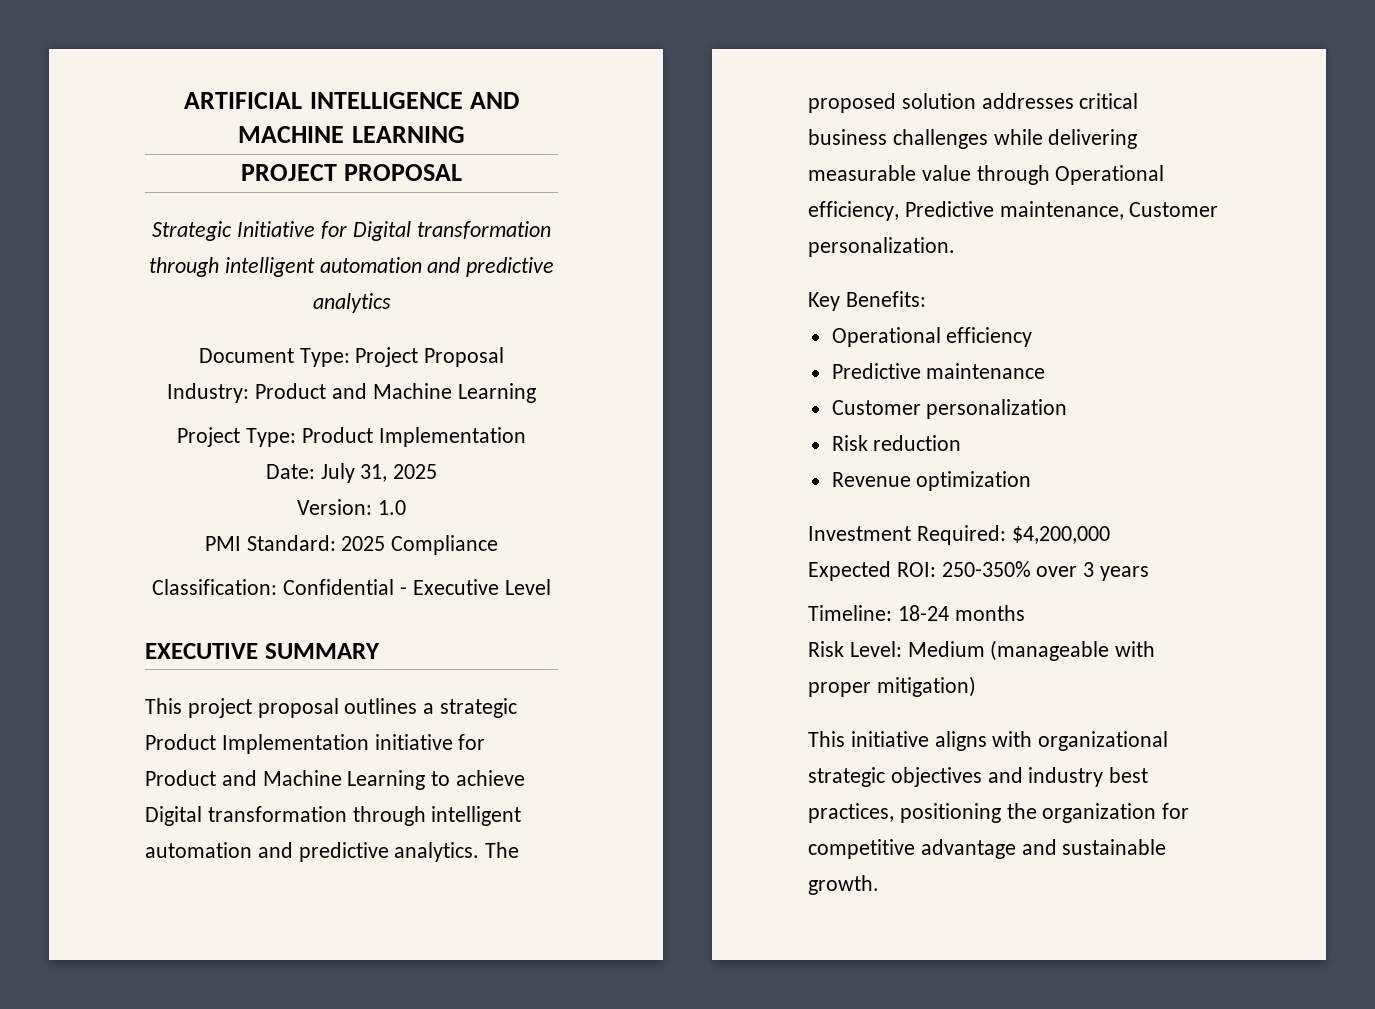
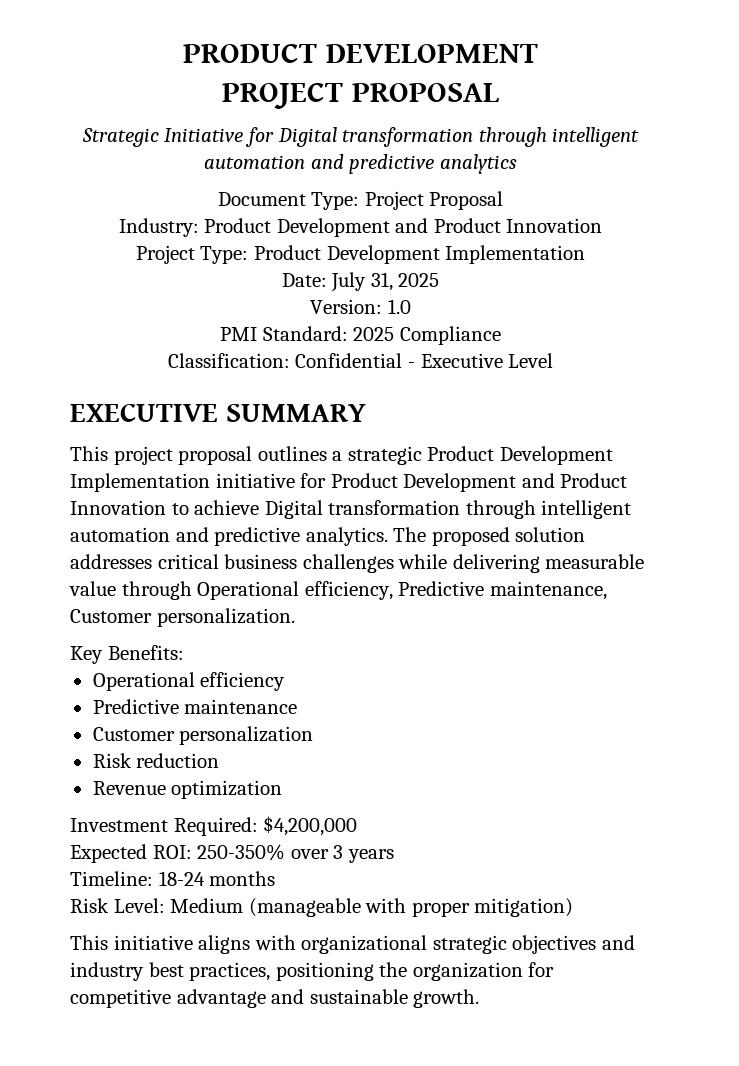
- ARTIFICIAL INTELLIGENCE AND MACHINE LEARNING
+ PRODUCT DEVELOPMENT
- Industry: Product and Machine Learning
+ Industry: Product Development and Product Innovation
- Project Type: Product Implementation
+ Project Type: Product Development Implementation
- This project proposal outlines a strategic Product Implementation initiative for Product and Machine Learning to achieve Digital transformation through intelligent automation and predictive analytics.
+ This project proposal outlines a strategic Product Development Implementation initiative for Product Development and Product Innovation to achieve Digital transformation through intelligent automation and predictive analytics.

